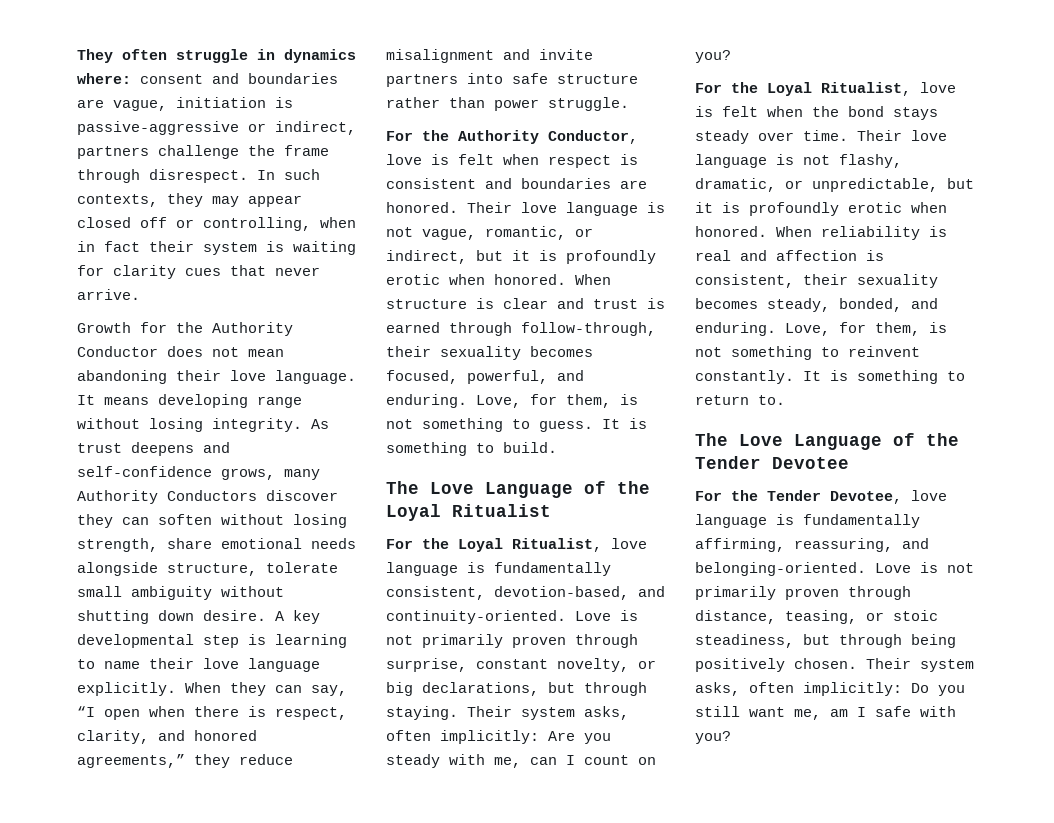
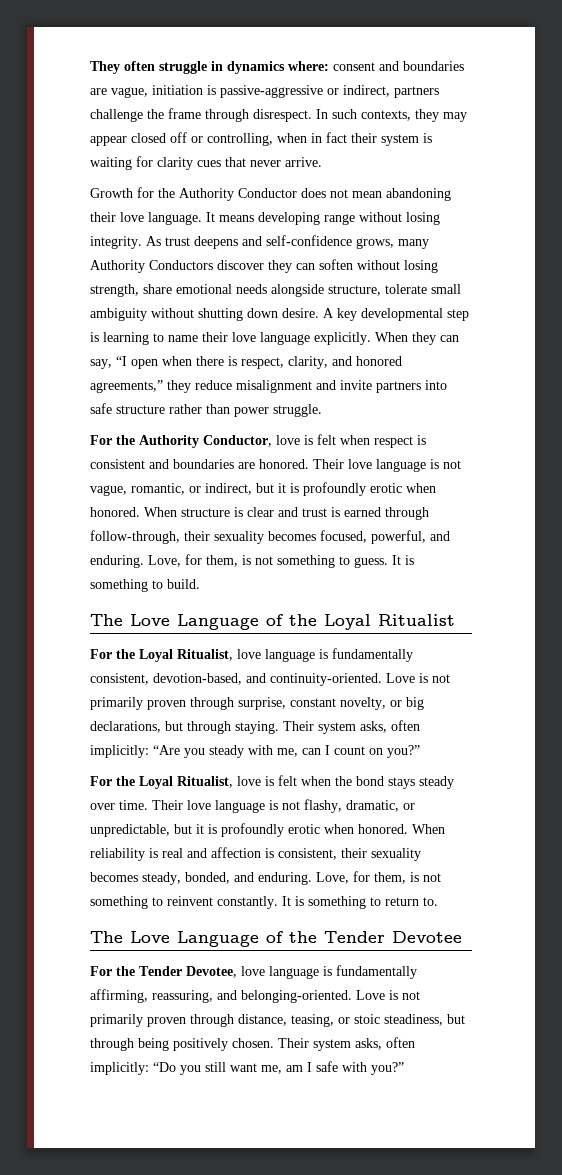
- Their system asks, often implicitly: Are you steady with me, can I count on you?
+ Their system asks, often implicitly: “Are you steady with me, can I count on you?”
- Their system asks, often implicitly: Do you still want me, am I safe with you?
+ Their system asks, often implicitly: “Do you still want me, am I safe with you?”

